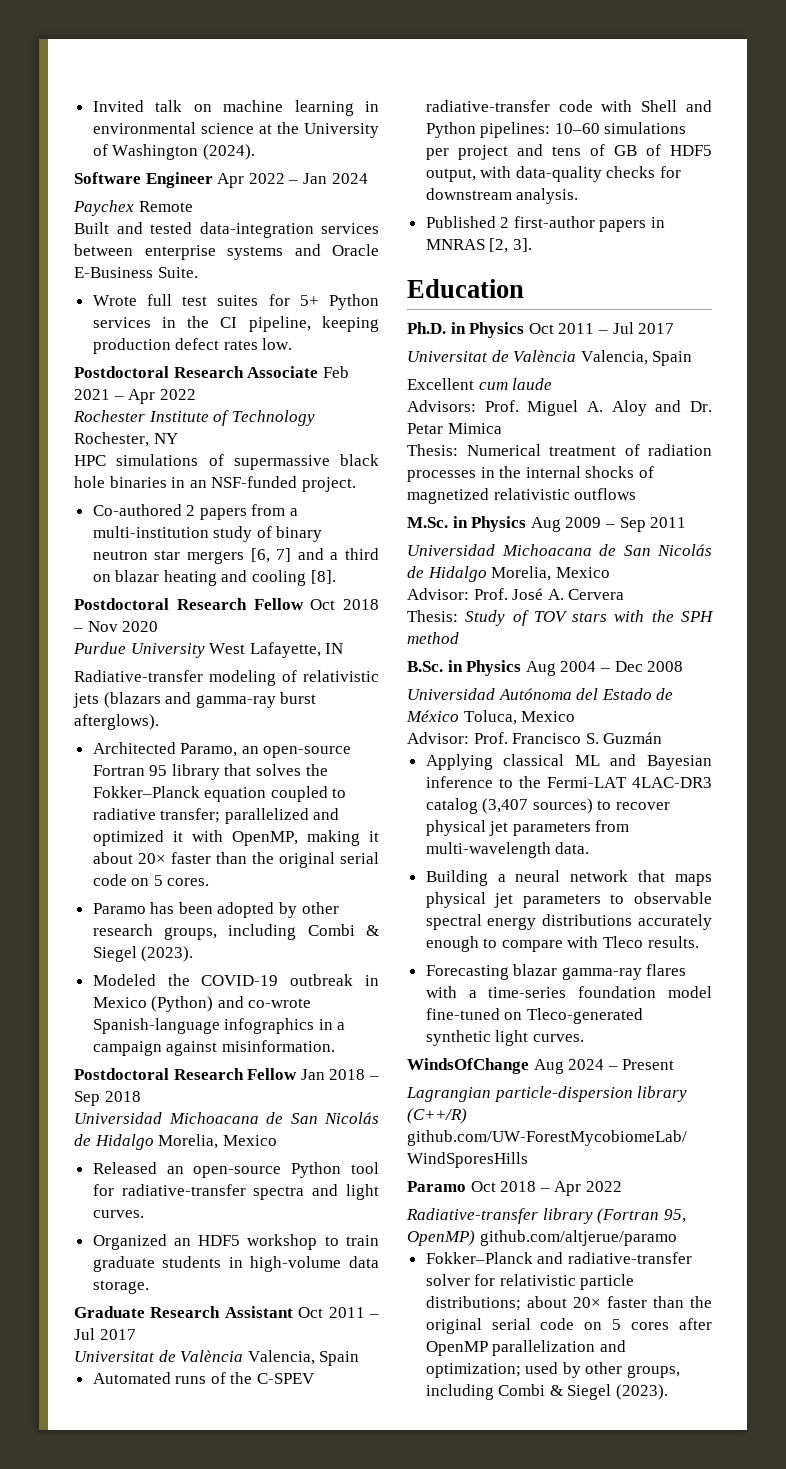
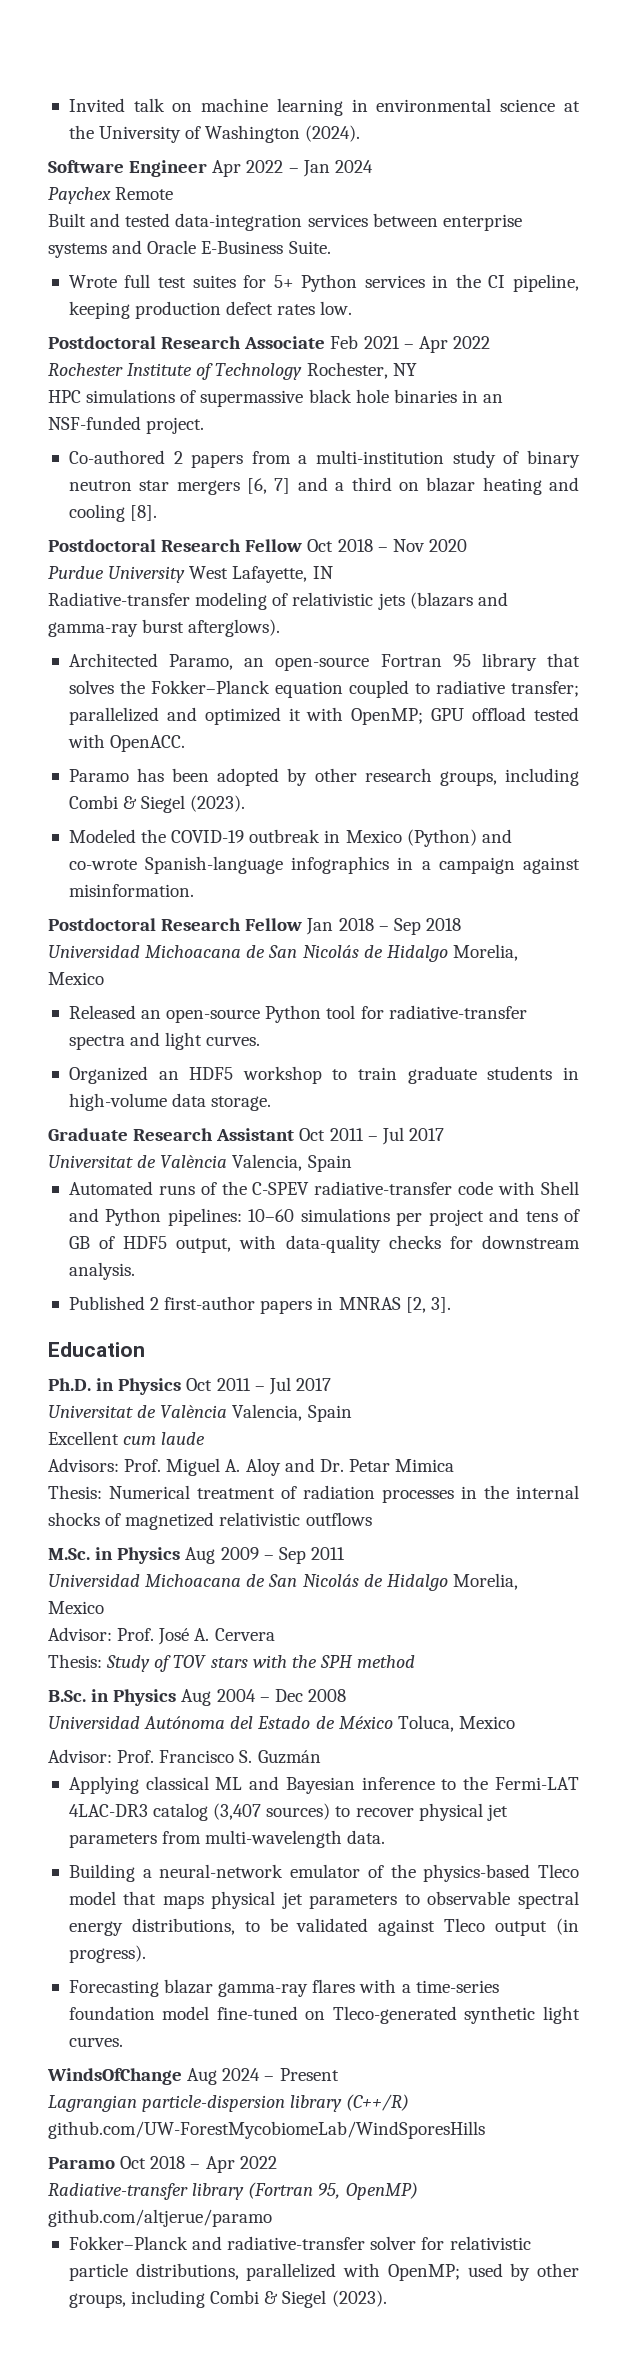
- Architected Paramo, an open-source Fortran 95 library that solves the Fokker–Planck equation coupled to radiative transfer; parallelized and optimized it with OpenMP, making it about 20× faster than the original serial code on 5 cores.
+ Architected Paramo, an open-source Fortran 95 library that solves the Fokker–Planck equation coupled to radiative transfer; parallelized and optimized it with OpenMP; GPU offload tested with OpenACC.
- Building a neural network that maps physical jet parameters to observable spectral energy distributions accurately enough to compare with Tleco results.
+ Building a neural-network emulator of the physics-based Tleco model that maps physical jet parameters to observable spectral energy distributions, to be validated against Tleco output (in progress).
- Fokker–Planck and radiative-transfer solver for relativistic particle distributions; about 20× faster than the original serial code on 5 cores after OpenMP parallelization and optimization; used by other groups, including Combi & Siegel (2023).
+ Fokker–Planck and radiative-transfer solver for relativistic particle distributions, parallelized with OpenMP; used by other groups, including Combi & Siegel (2023).

